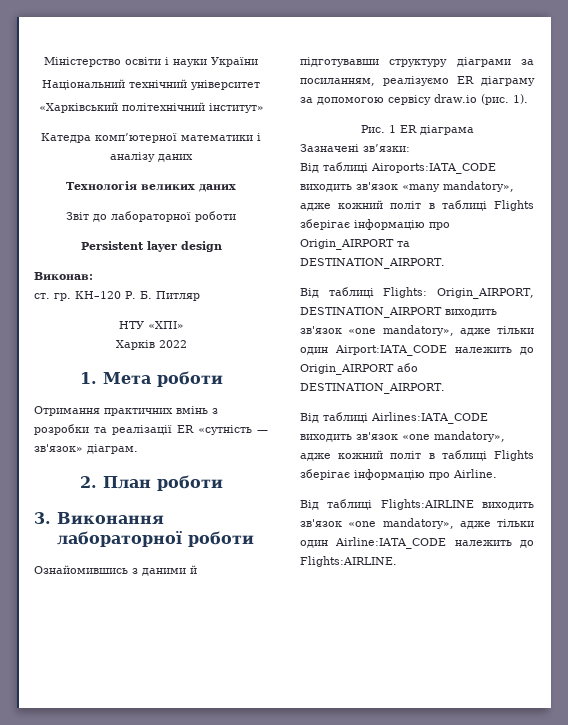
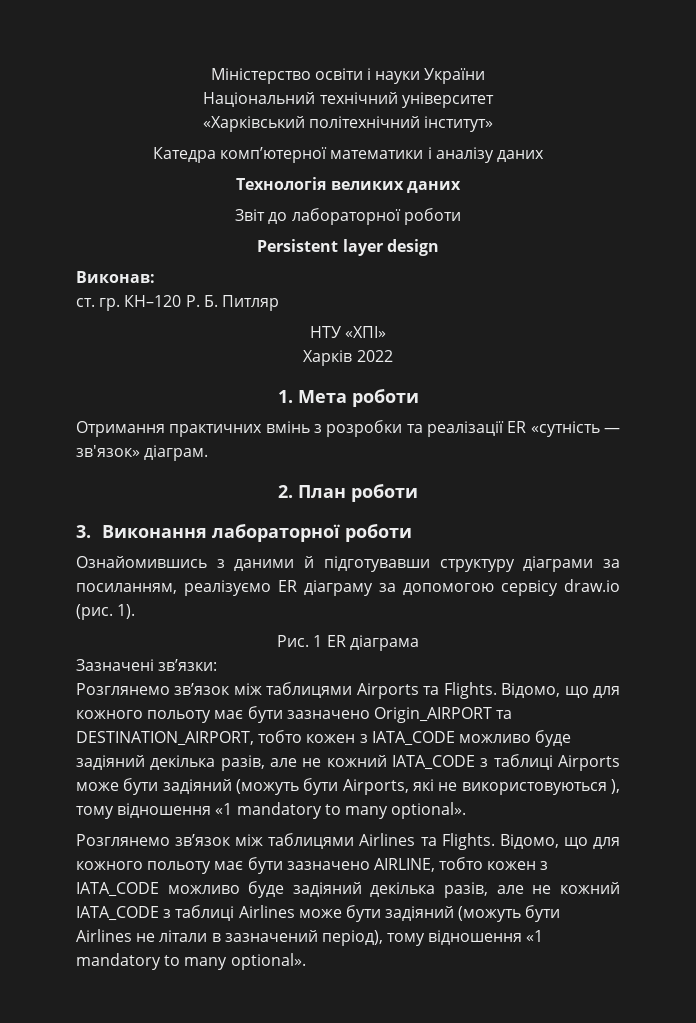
- Від таблиці Airoports:IATA_CODE виходить зв'язок «many mandatory», адже кожний політ в таблиці Flights зберігає інформацію про Origin_AIRPORT та DESTINATION_AIRPORT.
- Від таблиці Flights: Origin_AIRPORT, DESTINATION_AIRPORT виходить зв'язок «one mandatory», адже тільки один Airport:IATA_CODE належить до Origin_AIRPORT або DESTINATION_AIRPORT.
- Від таблиці Airlines:IATA_CODE виходить зв'язок «one mandatory», адже кожний політ в таблиці Flights зберігає інформацію про Airline.
- Від таблиці Flights:AIRLINE виходить зв'язок «one mandatory», адже тільки один Airline:IATA_CODE належить до Flights:AIRLINE.
+ Розглянемо зв’язок між таблицями Airports та Flights. Відомо, що для кожного польоту має бути зазначено Origin_AIRPORT та DESTINATION_AIRPORT, тобто кожен з IATA_CODE можливо буде задіяний декілька разів, але не кожний IATA_CODE з таблиці Airports може бути задіяний (можуть бути Airports, які не використовуються ), тому відношення «1 mandatory to many optional».
+ Розглянемо зв’язок між таблицями Airlines та Flights. Відомо, що для кожного польоту має бути зазначено AIRLINE, тобто кожен з IATA_CODE можливо буде задіяний декілька разів, але не кожний IATA_CODE з таблиці Airlines може бути задіяний (можуть бути Airlines не літали в зазначений період), тому відношення «1 mandatory to many optional».

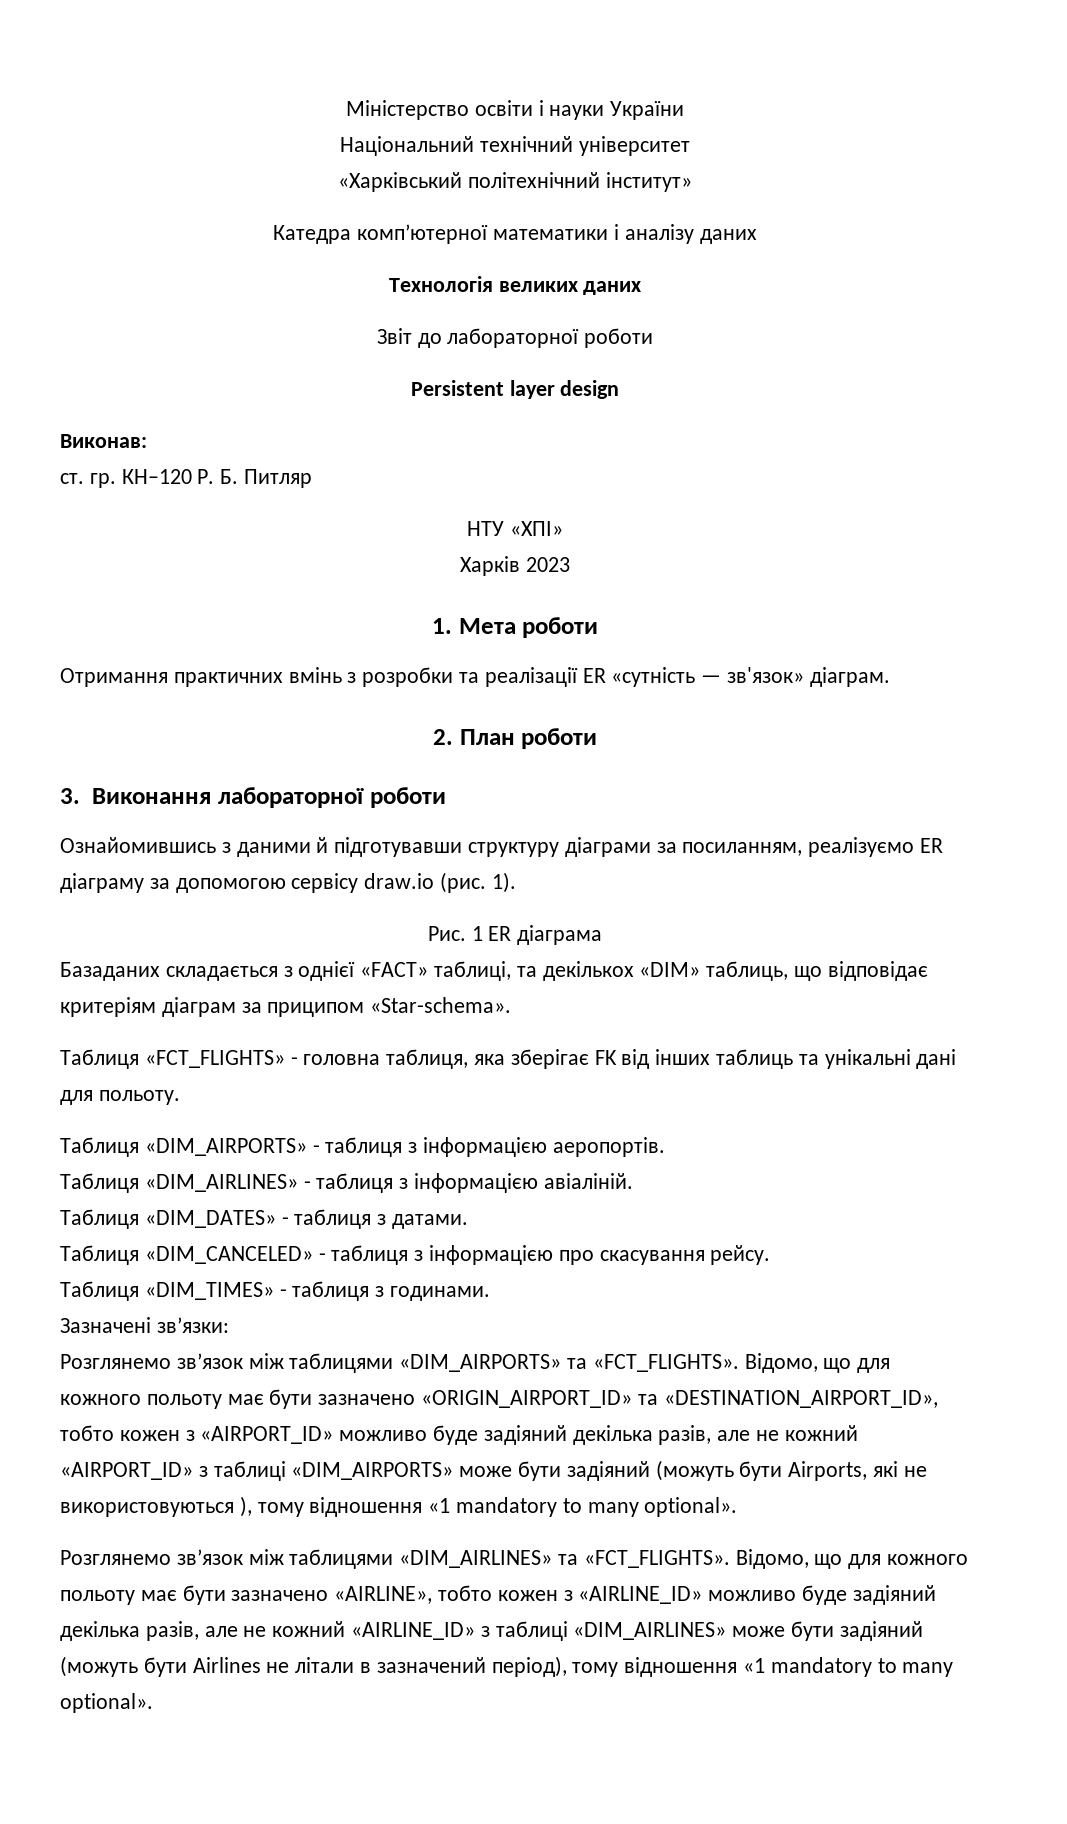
- Харків 2022
+ Харків 2023
+ Базаданих складається з однієї «FACT» таблиці, та декількох «DIM» таблиць, що відповідає критеріям діаграм за приципом «Star-schema».
+ Таблиця «FCT_FLIGHTS» - головна таблиця, яка зберігає FK від інших таблиць та унікальні дані для польоту.
+ Таблиця «DIM_AIRPORTS» - таблиця з інформацією аеропортів.
+ Таблиця «DIM_AIRLINES» - таблиця з інформацією авіаліній.
+ Таблиця «DIM_DATES» - таблиця з датами.
+ Таблиця «DIM_CANCELED» - таблиця з інформацією про скасування рейсу.
+ Таблиця «DIM_TIMES» - таблиця з годинами.
- Розглянемо зв’язок між таблицями Airports та Flights. Відомо, що для кожного польоту має бути зазначено Origin_AIRPORT та DESTINATION_AIRPORT, тобто кожен з IATA_CODE можливо буде задіяний декілька разів, але не кожний IATA_CODE з таблиці Airports може бути задіяний (можуть бути Airports, які не використовуються ), тому відношення «1 mandatory to many optional».
+ Розглянемо зв’язок між таблицями «DIM_AIRPORTS» та «FCT_FLIGHTS». Відомо, що для кожного польоту має бути зазначено «ORIGIN_AIRPORT_ID» та «DESTINATION_AIRPORT_ID», тобто кожен з «AIRPORT_ID» можливо буде задіяний декілька разів, але не кожний «AIRPORT_ID» з таблиці «DIM_AIRPORTS» може бути задіяний (можуть бути Airports, які не використовуються ), тому відношення «1 mandatory to many optional».
- Розглянемо зв’язок між таблицями Airlines та Flights. Відомо, що для кожного польоту має бути зазначено AIRLINE, тобто кожен з IATA_CODE можливо буде задіяний декілька разів, але не кожний IATA_CODE з таблиці Airlines може бути задіяний (можуть бути Airlines не літали в зазначений період), тому відношення «1 mandatory to many optional».
+ Розглянемо зв’язок між таблицями «DIM_AIRLINES» та «FCT_FLIGHTS». Відомо, що для кожного польоту має бути зазначено «AIRLINE», тобто кожен з «AIRLINE_ID» можливо буде задіяний декілька разів, але не кожний «AIRLINE_ID» з таблиці «DIM_AIRLINES» може бути задіяний (можуть бути Airlines не літали в зазначений період), тому відношення «1 mandatory to many optional».

